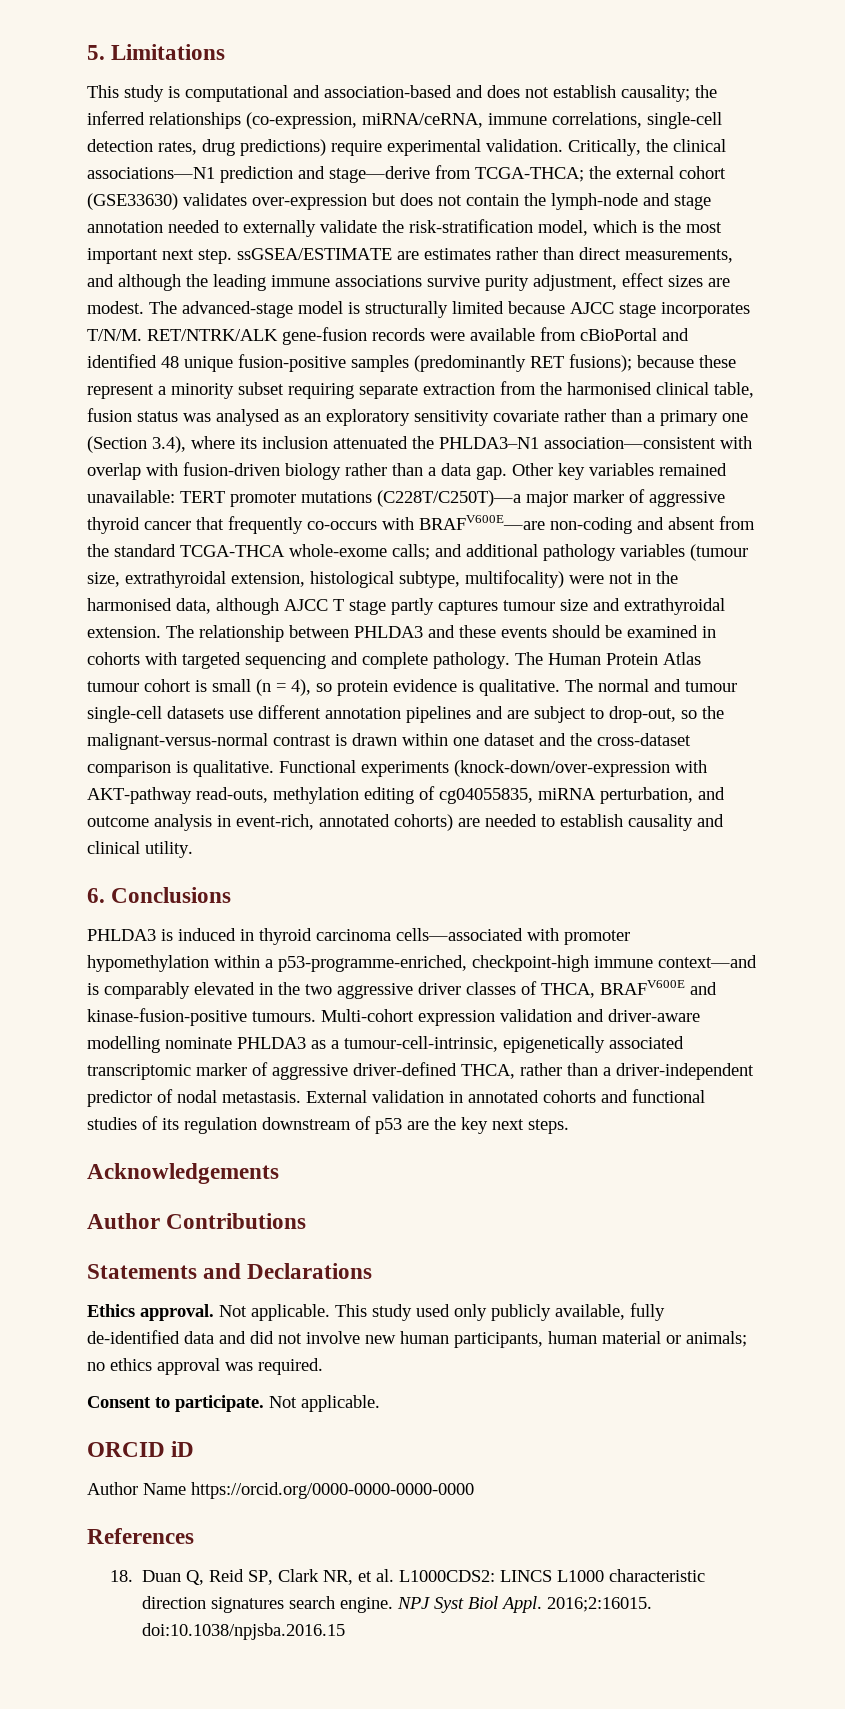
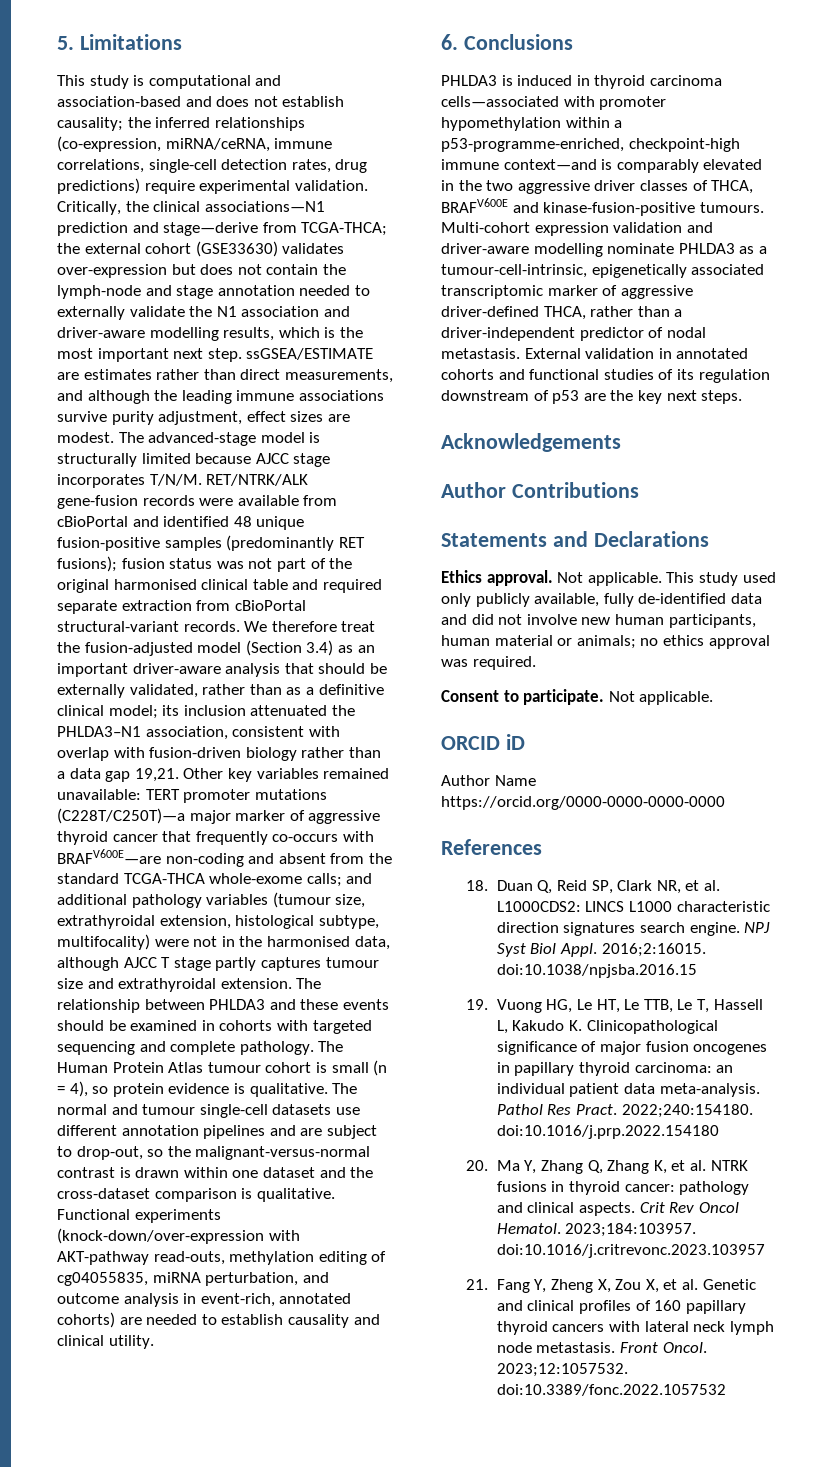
- Critically, the clinical associations—N1 prediction and stage—derive from TCGA-THCA; the external cohort (GSE33630) validates over-expression but does not contain the lymph-node and stage annotation needed to externally validate the risk-stratification model, which is the most important next step. ssGSEA/ESTIMATE are estimates rather than direct measurements, and although the leading immune associations survive purity adjustment, effect sizes are modest.
+ Critically, the clinical associations—N1 prediction and stage—derive from TCGA-THCA; the external cohort (GSE33630) validates over-expression but does not contain the lymph-node and stage annotation needed to externally validate the N1 association and driver-aware modelling results, which is the most important next step. ssGSEA/ESTIMATE are estimates rather than direct measurements, and although the leading immune associations survive purity adjustment, effect sizes are modest.
- RET/NTRK/ALK gene-fusion records were available from cBioPortal and identified 48 unique fusion-positive samples (predominantly RET fusions); because these represent a minority subset requiring separate extraction from the harmonised clinical table, fusion status was analysed as an exploratory sensitivity covariate rather than a primary one (Section 3.4), where its inclusion attenuated the PHLDA3–N1 association—consistent with overlap with fusion-driven biology rather than a data gap.
+ RET/NTRK/ALK gene-fusion records were available from cBioPortal and identified 48 unique fusion-positive samples (predominantly RET fusions); fusion status was not part of the original harmonised clinical table and required separate extraction from cBioPortal structural-variant records. We therefore treat the fusion-adjusted model (Section 3.4) as an important driver-aware analysis that should be externally validated, rather than as a definitive clinical model; its inclusion attenuated the PHLDA3–N1 association, consistent with overlap with fusion-driven biology rather than a data gap 19,21.
+ 19. Vuong HG, Le HT, Le TTB, Le T, Hassell L, Kakudo K. Clinicopathological significance of major fusion oncogenes in papillary thyroid carcinoma: an individual patient data meta-analysis. Pathol Res Pract. 2022;240:154180. doi:10.1016/j.prp.2022.154180
+ 20. Ma Y, Zhang Q, Zhang K, et al. NTRK fusions in thyroid cancer: pathology and clinical aspects. Crit Rev Oncol Hematol. 2023;184:103957. doi:10.1016/j.critrevonc.2023.103957
+ 21. Fang Y, Zheng X, Zou X, et al. Genetic and clinical profiles of 160 papillary thyroid cancers with lateral neck lymph node metastasis. Front Oncol. 2023;12:1057532. doi:10.3389/fonc.2022.1057532

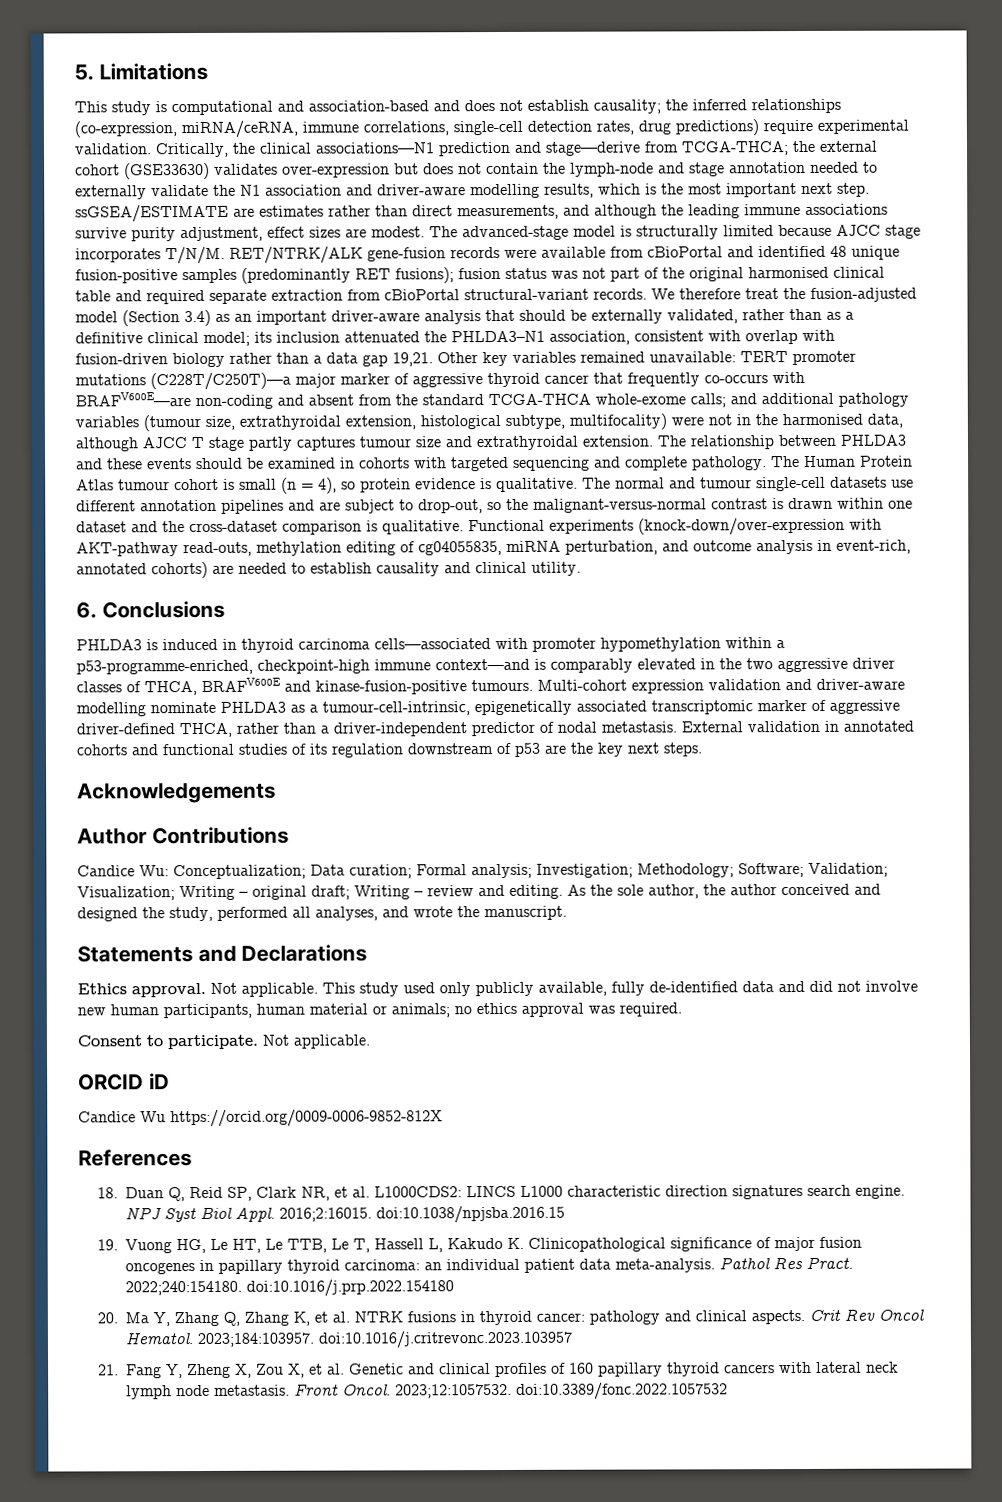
+ Candice Wu: Conceptualization; Data curation; Formal analysis; Investigation; Methodology; Software; Validation; Visualization; Writing – original draft; Writing – review and editing. As the sole author, the author conceived and designed the study, performed all analyses, and wrote the manuscript.
- Author Name https://orcid.org/0000-0000-0000-0000
+ Candice Wu https://orcid.org/0009-0006-9852-812X

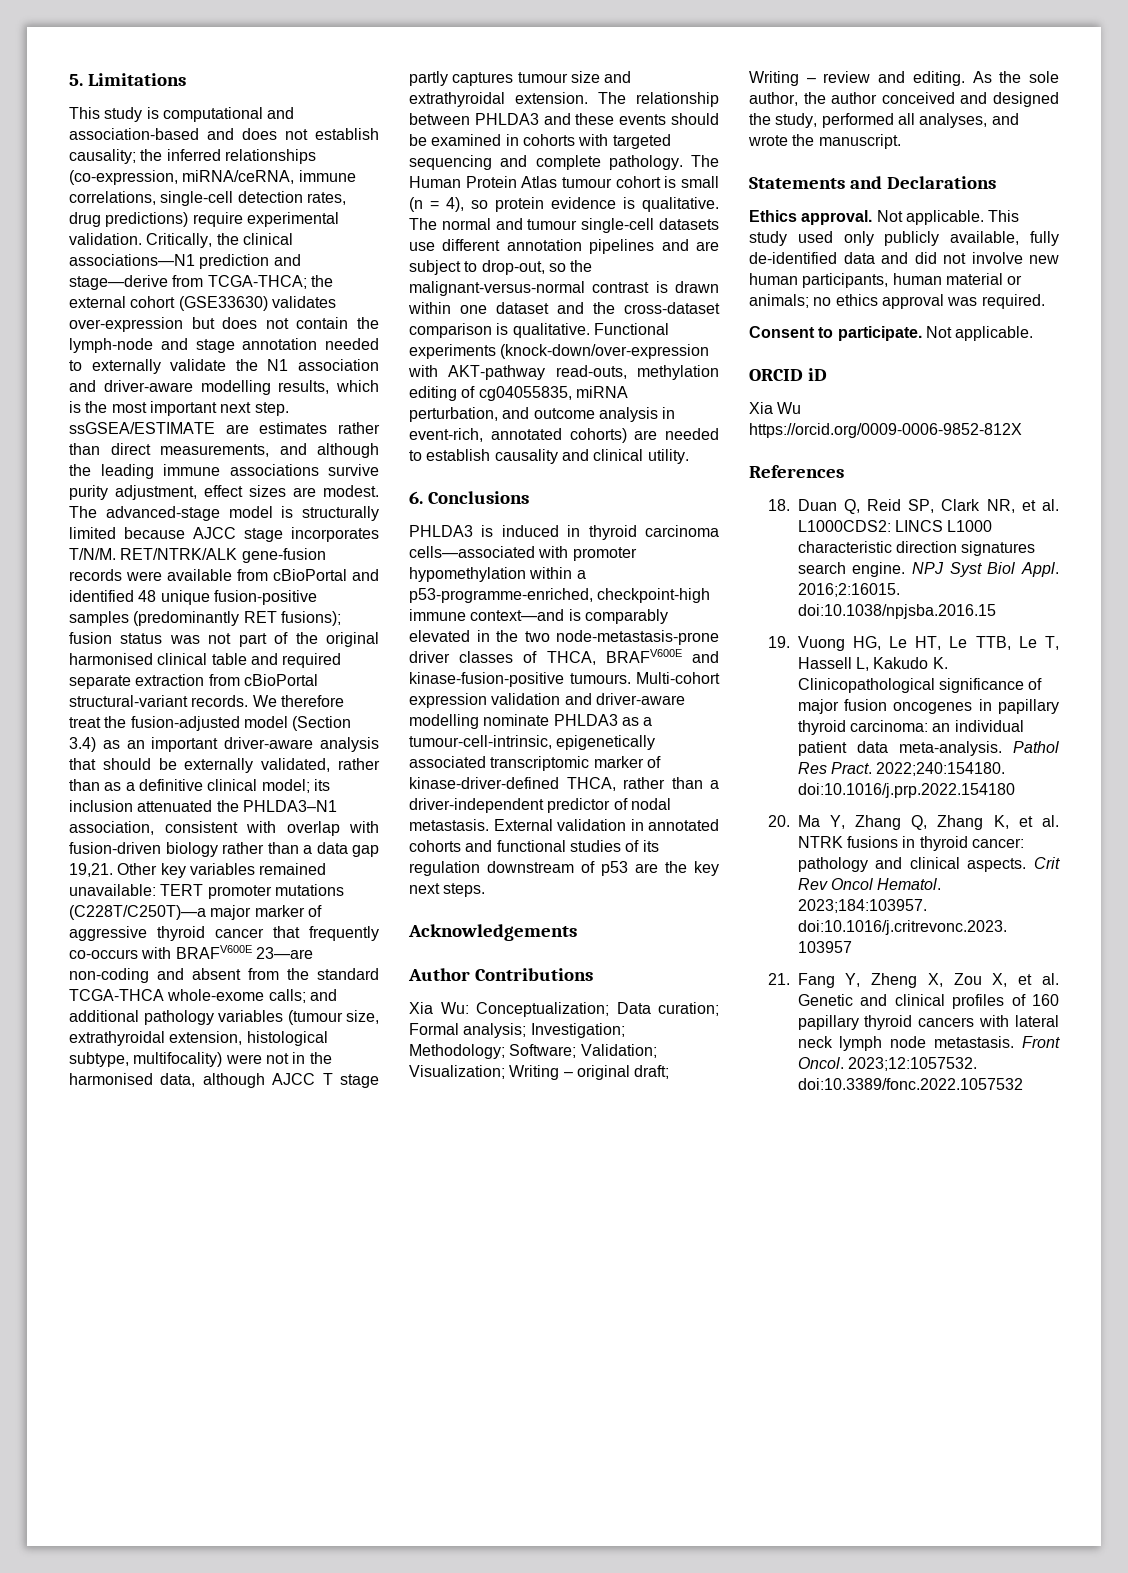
- Other key variables remained unavailable: TERT promoter mutations (C228T/C250T)—a major marker of aggressive thyroid cancer that frequently co-occurs with BRAFV600E—are non-coding and absent from the standard TCGA-THCA whole-exome calls; and additional pathology variables (tumour size, extrathyroidal extension, histological subtype, multifocality) were not in the harmonised data, although AJCC T stage partly captures tumour size and extrathyroidal extension.
+ Other key variables remained unavailable: TERT promoter mutations (C228T/C250T)—a major marker of aggressive thyroid cancer that frequently co-occurs with BRAFV600E 23—are non-coding and absent from the standard TCGA-THCA whole-exome calls; and additional pathology variables (tumour size, extrathyroidal extension, histological subtype, multifocality) were not in the harmonised data, although AJCC T stage partly captures tumour size and extrathyroidal extension.
- PHLDA3 is induced in thyroid carcinoma cells—associated with promoter hypomethylation within a p53-programme-enriched, checkpoint-high immune context—and is comparably elevated in the two aggressive driver classes of THCA, BRAFV600E and kinase-fusion-positive tumours.
+ PHLDA3 is induced in thyroid carcinoma cells—associated with promoter hypomethylation within a p53-programme-enriched, checkpoint-high immune context—and is comparably elevated in the two node-metastasis-prone driver classes of THCA, BRAFV600E and kinase-fusion-positive tumours.
- Multi-cohort expression validation and driver-aware modelling nominate PHLDA3 as a tumour-cell-intrinsic, epigenetically associated transcriptomic marker of aggressive driver-defined THCA, rather than a driver-independent predictor of nodal metastasis.
+ Multi-cohort expression validation and driver-aware modelling nominate PHLDA3 as a tumour-cell-intrinsic, epigenetically associated transcriptomic marker of kinase-driver-defined THCA, rather than a driver-independent predictor of nodal metastasis.
- Candice Wu: Conceptualization; Data curation; Formal analysis; Investigation; Methodology; Software; Validation; Visualization; Writing – original draft; Writing – review and editing.
+ Xia Wu: Conceptualization; Data curation; Formal analysis; Investigation; Methodology; Software; Validation; Visualization; Writing – original draft; Writing – review and editing.
- Candice Wu https://orcid.org/0009-0006-9852-812X
+ Xia Wu https://orcid.org/0009-0006-9852-812X

